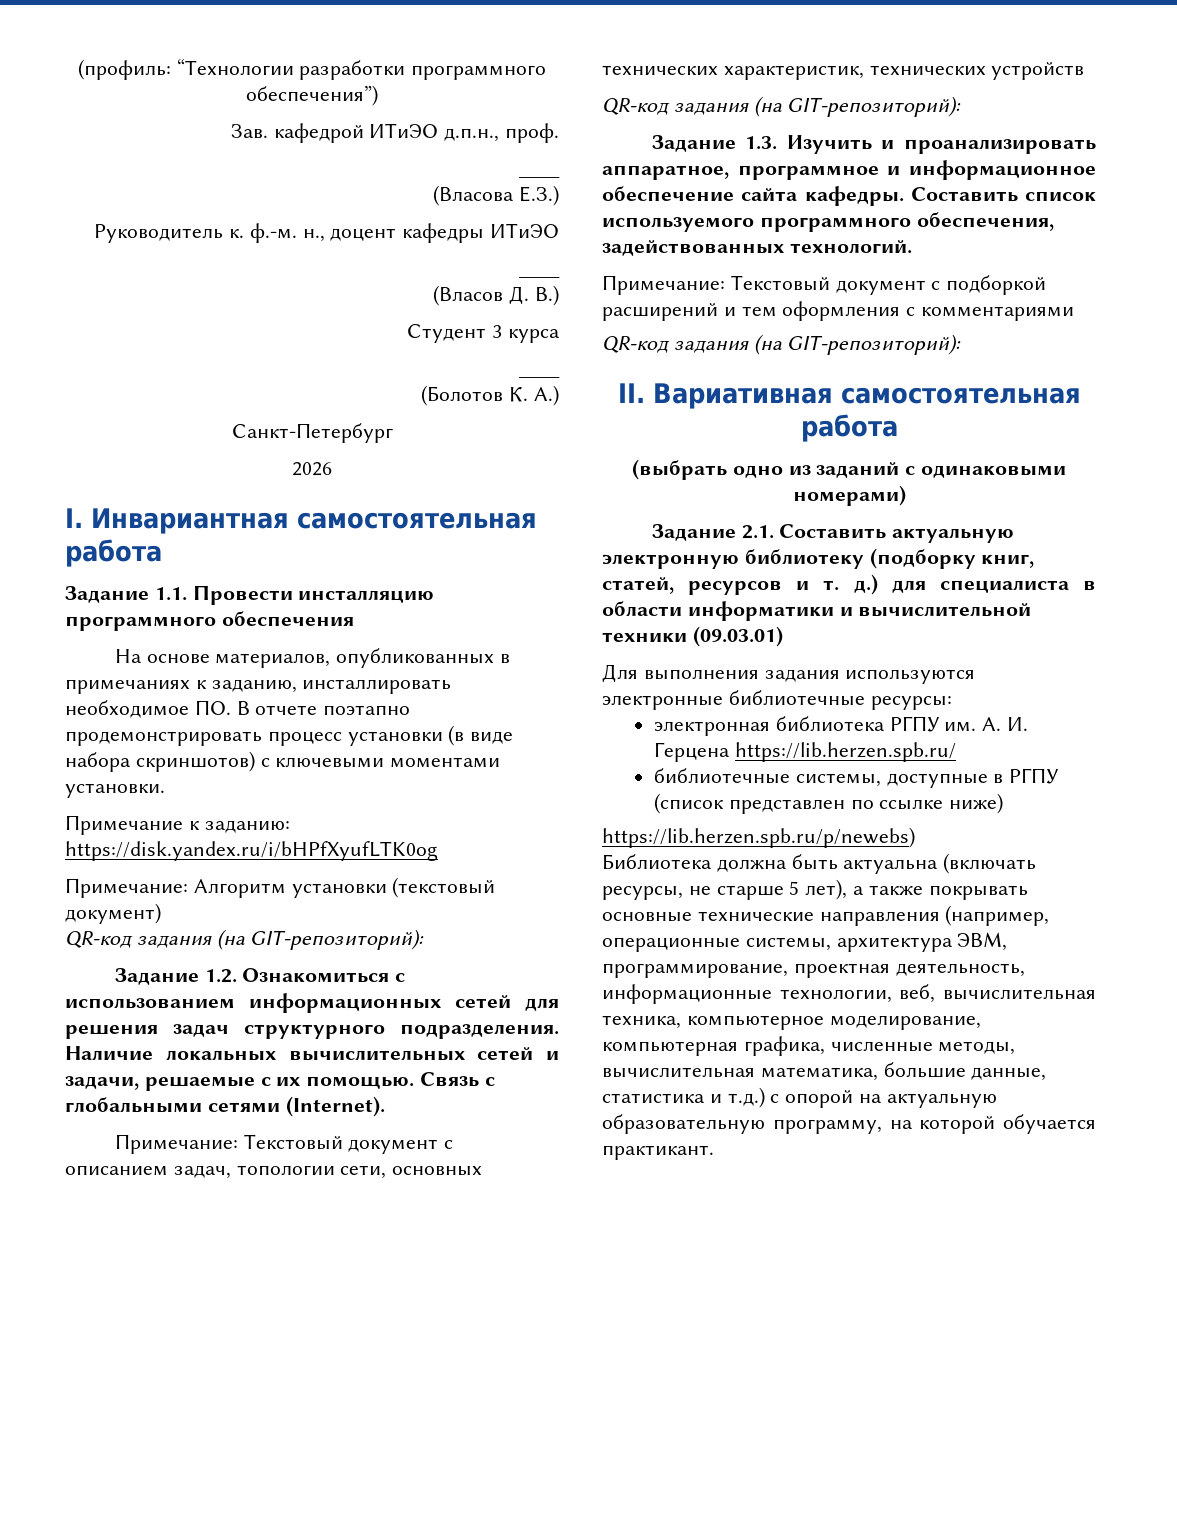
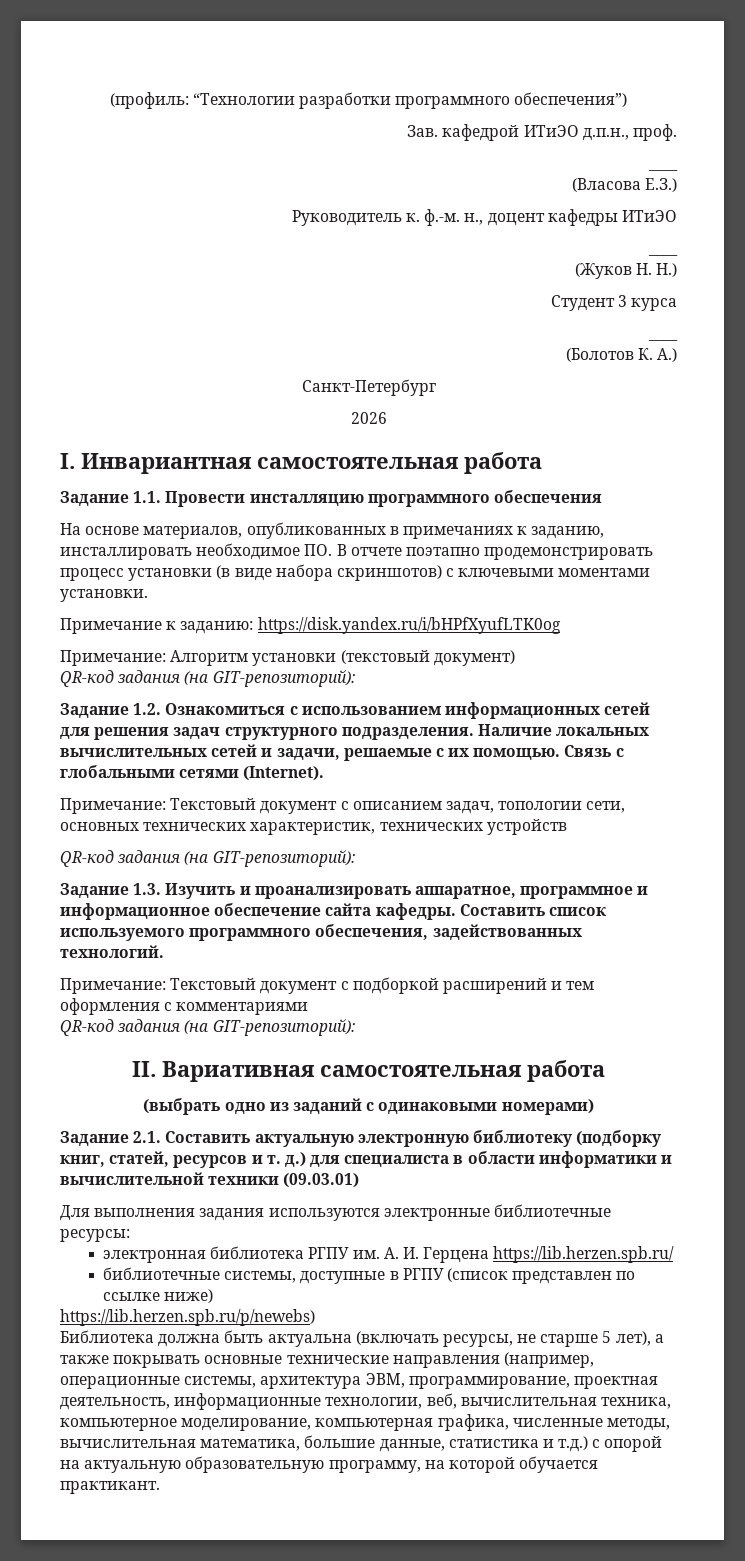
- (Власов Д. В.)
+ (Жуков Н. Н.)

